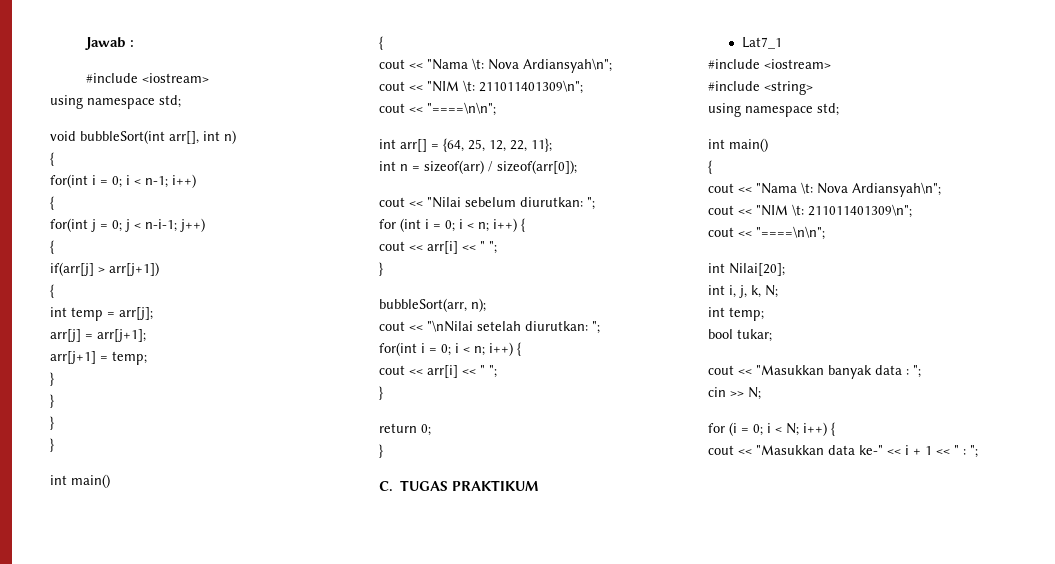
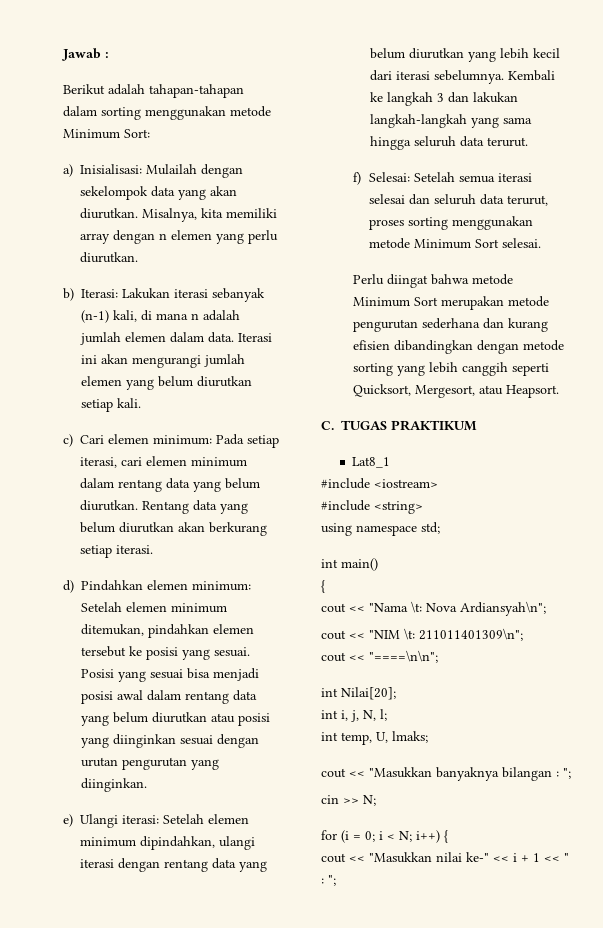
  Jawab :
- #include <iostream>
- using namespace std;
- void bubbleSort(int arr[], int n)
- {
- for(int i = 0; i < n-1; i++)
- {
- for(int j = 0; j < n-i-1; j++)
- {
- if(arr[j] > arr[j+1])
- {
- int temp = arr[j];
- arr[j] = arr[j+1];
- arr[j+1] = temp;
- }
- }
- }
- }
- int main()
- {
- cout << "Nama \t: Nova Ardiansyah\n";
- cout << "NIM \t: 211011401309\n";
- cout << "====\n\n";
- int arr[] = {64, 25, 12, 22, 11};
- int n = sizeof(arr) / sizeof(arr[0]);
- cout << "Nilai sebelum diurutkan: ";
- for (int i = 0; i < n; i++) {
- cout << arr[i] << " ";
- }
- bubbleSort(arr, n);
- cout << "\nNilai setelah diurutkan: ";
- for(int i = 0; i < n; i++) {
- cout << arr[i] << " ";
- }
- return 0;
- }
+ Berikut adalah tahapan-tahapan dalam sorting menggunakan metode Minimum Sort:
+ a) Inisialisasi: Mulailah dengan sekelompok data yang akan diurutkan. Misalnya, kita memiliki array dengan n elemen yang perlu diurutkan.
+ b) Iterasi: Lakukan iterasi sebanyak (n-1) kali, di mana n adalah jumlah elemen dalam data. Iterasi ini akan mengurangi jumlah elemen yang belum diurutkan setiap kali.
+ c) Cari elemen minimum: Pada setiap iterasi, cari elemen minimum dalam rentang data yang belum diurutkan. Rentang data yang belum diurutkan akan berkurang setiap iterasi.
+ d) Pindahkan elemen minimum: Setelah elemen minimum ditemukan, pindahkan elemen tersebut ke posisi yang sesuai. Posisi yang sesuai bisa menjadi posisi awal dalam rentang data yang belum diurutkan atau posisi yang diinginkan sesuai dengan urutan pengurutan yang diinginkan.
+ e) Ulangi iterasi: Setelah elemen minimum dipindahkan, ulangi iterasi dengan rentang data yang belum diurutkan yang lebih kecil dari iterasi sebelumnya. Kembali ke langkah 3 dan lakukan langkah-langkah yang sama hingga seluruh data terurut.
+ f) Selesai: Setelah semua iterasi selesai dan seluruh data terurut, proses sorting menggunakan metode Minimum Sort selesai.
+ Perlu diingat bahwa metode Minimum Sort merupakan metode pengurutan sederhana dan kurang efisien dibandingkan dengan metode sorting yang lebih canggih seperti Quicksort, Mergesort, atau Heapsort.
- Lat7_1
+ Lat8_1
- int i, j, k, N;
- int temp;
- bool tukar;
- cout << "Masukkan banyak data : ";
+ int i, j, N, l;
+ int temp, U, lmaks;
+ cout << "Masukkan banyaknya bilangan : ";
- cout << "Masukkan data ke-" << i + 1 << " : ";
+ cout << "Masukkan nilai ke-" << i + 1 << " : ";

